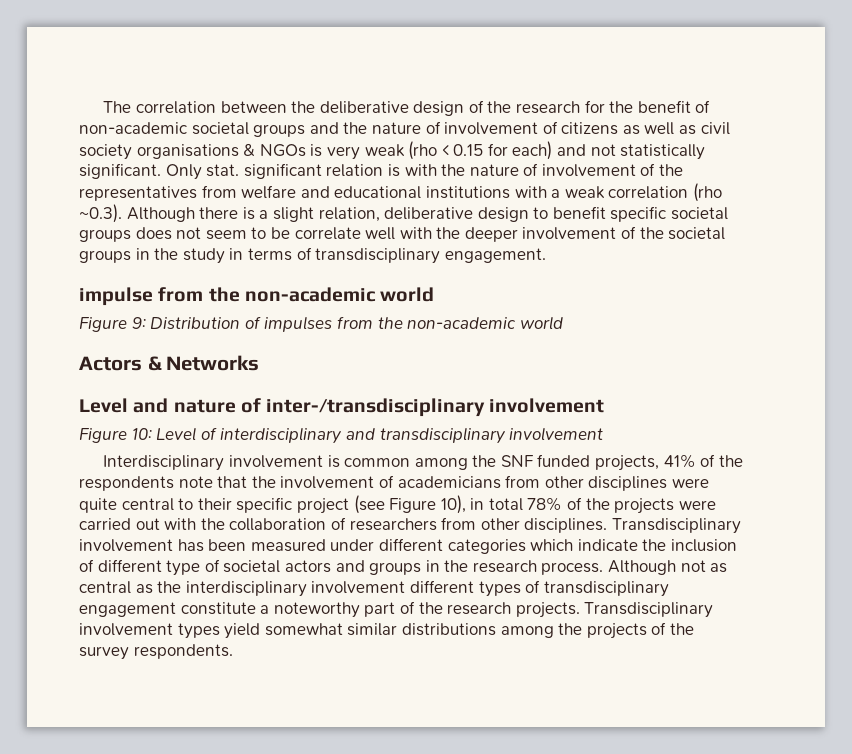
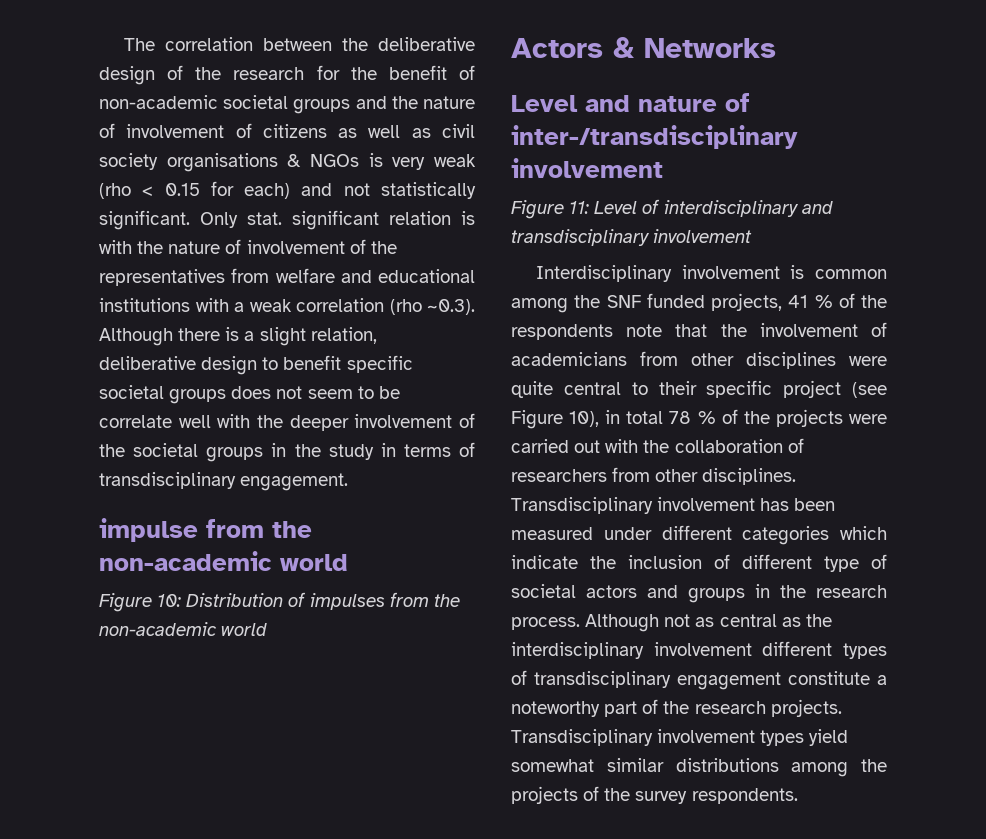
- Figure 9: Distribution of impulses from the non-academic world
+ Figure 10: Distribution of impulses from the non-academic world
- Figure 10: Level of interdisciplinary and transdisciplinary involvement
+ Figure 11: Level of interdisciplinary and transdisciplinary involvement
- Interdisciplinary involvement is common among the SNF funded projects, 41% of the respondents note that the involvement of academicians from other disciplines were quite central to their specific project (see Figure 10), in total 78% of the projects were carried out with the collaboration of researchers from other disciplines.
+ Interdisciplinary involvement is common among the SNF funded projects, 41 % of the respondents note that the involvement of academicians from other disciplines were quite central to their specific project (see Figure 10), in total 78 % of the projects were carried out with the collaboration of researchers from other disciplines.

